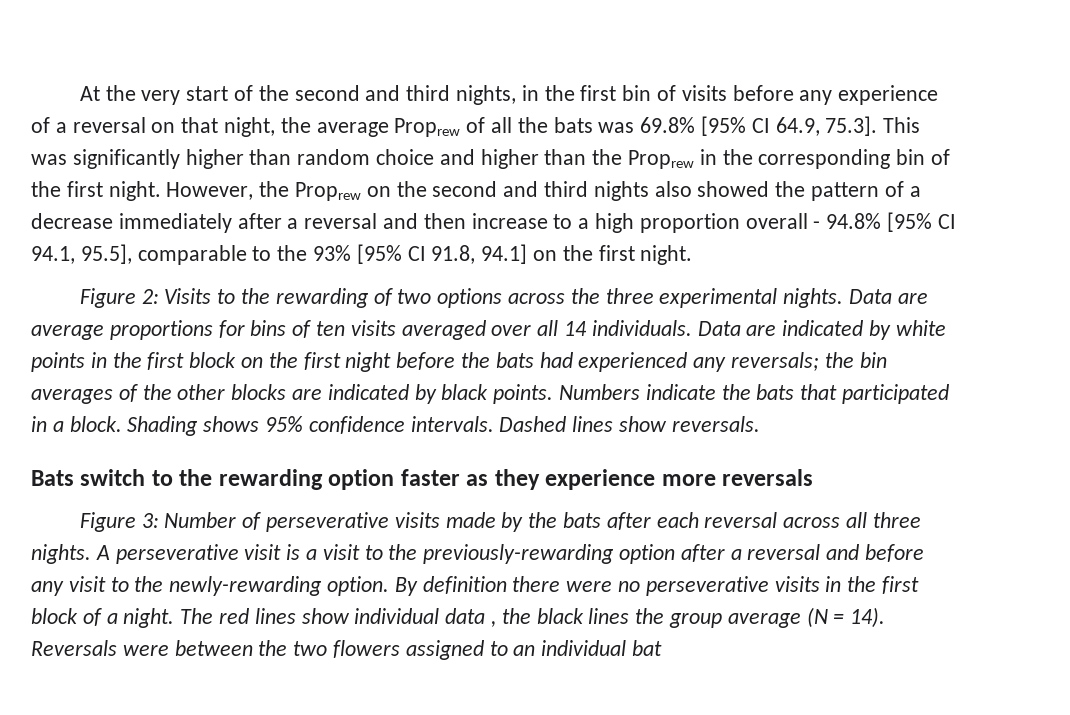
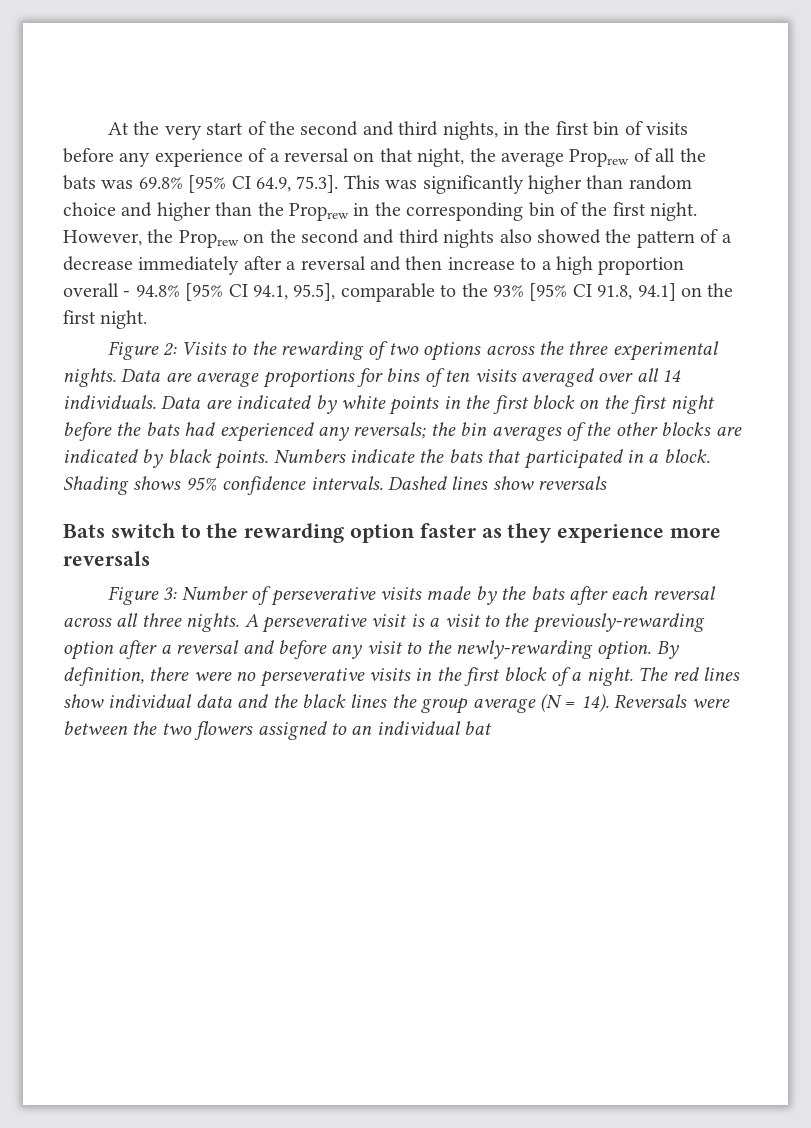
- Dashed lines show reversals.
+ Dashed lines show reversals
- By definition there were no perseverative visits in the first block of a night.
+ By definition, there were no perseverative visits in the first block of a night.
- The red lines show individual data , the black lines the group average (N = 14).
+ The red lines show individual data and the black lines the group average (N = 14).

